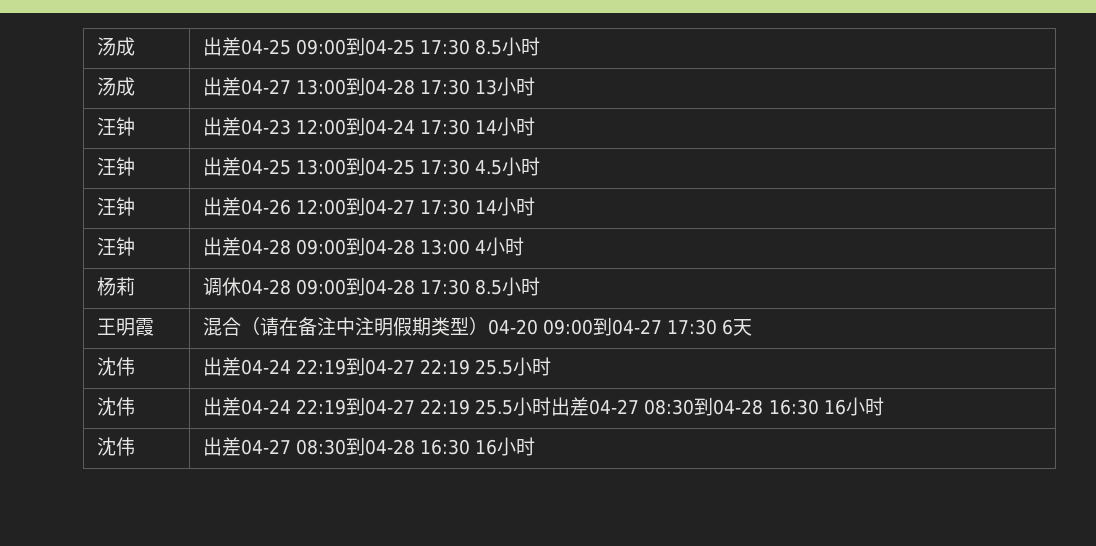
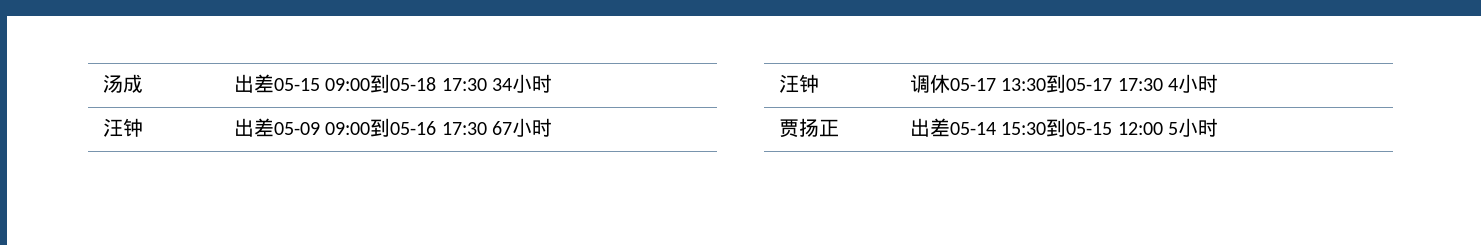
- 汤成 | 出差04-25 09:00到04-25 17:30 8.5小时
- 汤成 | 出差04-27 13:00到04-28 17:30 13小时
- 汪钟 | 出差04-23 12:00到04-24 17:30 14小时
- 汪钟 | 出差04-25 13:00到04-25 17:30 4.5小时
- 汪钟 | 出差04-26 12:00到04-27 17:30 14小时
- 汪钟 | 出差04-28 09:00到04-28 13:00 4小时
- 杨莉 | 调休04-28 09:00到04-28 17:30 8.5小时
- 王明霞 | 混合（请在备注中注明假期类型）04-20 09:00到04-27 17:30 6天
- 沈伟 | 出差04-24 22:19到04-27 22:19 25.5小时
- 沈伟 | 出差04-24 22:19到04-27 22:19 25.5小时出差04-27 08:30到04-28 16:30 16小时
- 沈伟 | 出差04-27 08:30到04-28 16:30 16小时
+ 汤成 | 出差05-15 09:00到05-18 17:30 34小时
+ 汪钟 | 出差05-09 09:00到05-16 17:30 67小时
+ 汪钟 | 调休05-17 13:30到05-17 17:30 4小时
+ 贾扬正 | 出差05-14 15:30到05-15 12:00 5小时

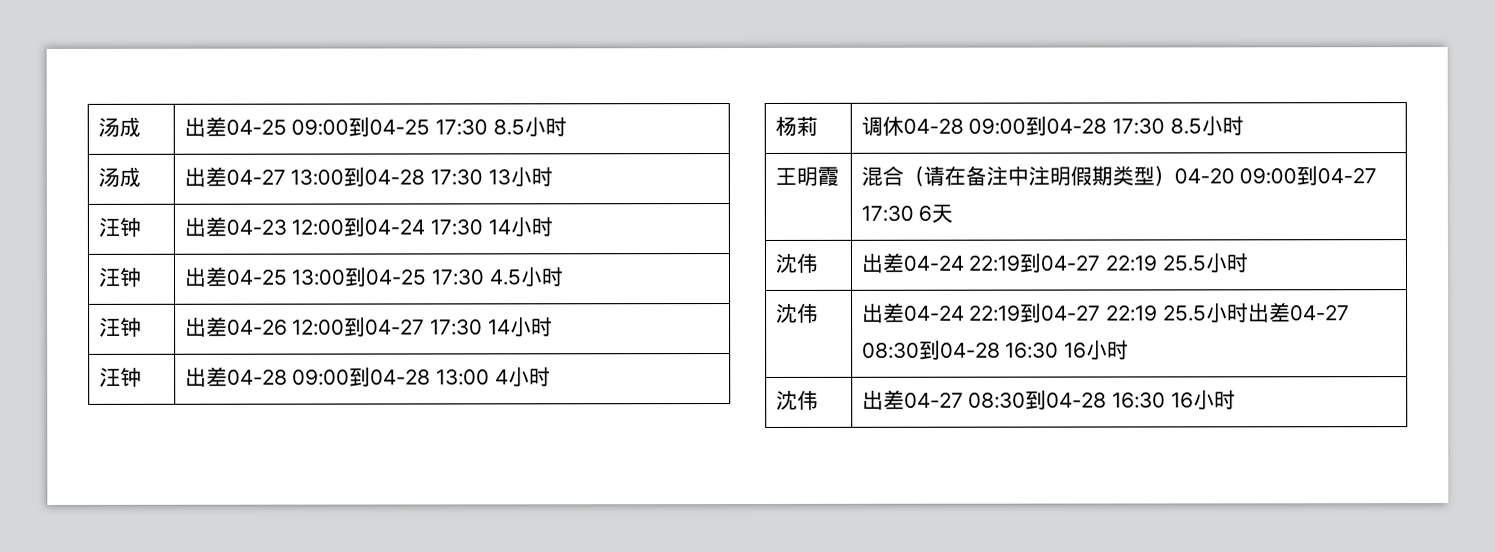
- 汤成 | 出差05-15 09:00到05-18 17:30 34小时
- 汪钟 | 出差05-09 09:00到05-16 17:30 67小时
- 汪钟 | 调休05-17 13:30到05-17 17:30 4小时
- 贾扬正 | 出差05-14 15:30到05-15 12:00 5小时
+ 汤成 | 出差04-25 09:00到04-25 17:30 8.5小时
+ 汤成 | 出差04-27 13:00到04-28 17:30 13小时
+ 汪钟 | 出差04-23 12:00到04-24 17:30 14小时
+ 汪钟 | 出差04-25 13:00到04-25 17:30 4.5小时
+ 汪钟 | 出差04-26 12:00到04-27 17:30 14小时
+ 汪钟 | 出差04-28 09:00到04-28 13:00 4小时
+ 杨莉 | 调休04-28 09:00到04-28 17:30 8.5小时
+ 王明霞 | 混合（请在备注中注明假期类型）04-20 09:00到04-27 17:30 6天
+ 沈伟 | 出差04-24 22:19到04-27 22:19 25.5小时
+ 沈伟 | 出差04-24 22:19到04-27 22:19 25.5小时出差04-27 08:30到04-28 16:30 16小时
+ 沈伟 | 出差04-27 08:30到04-28 16:30 16小时

